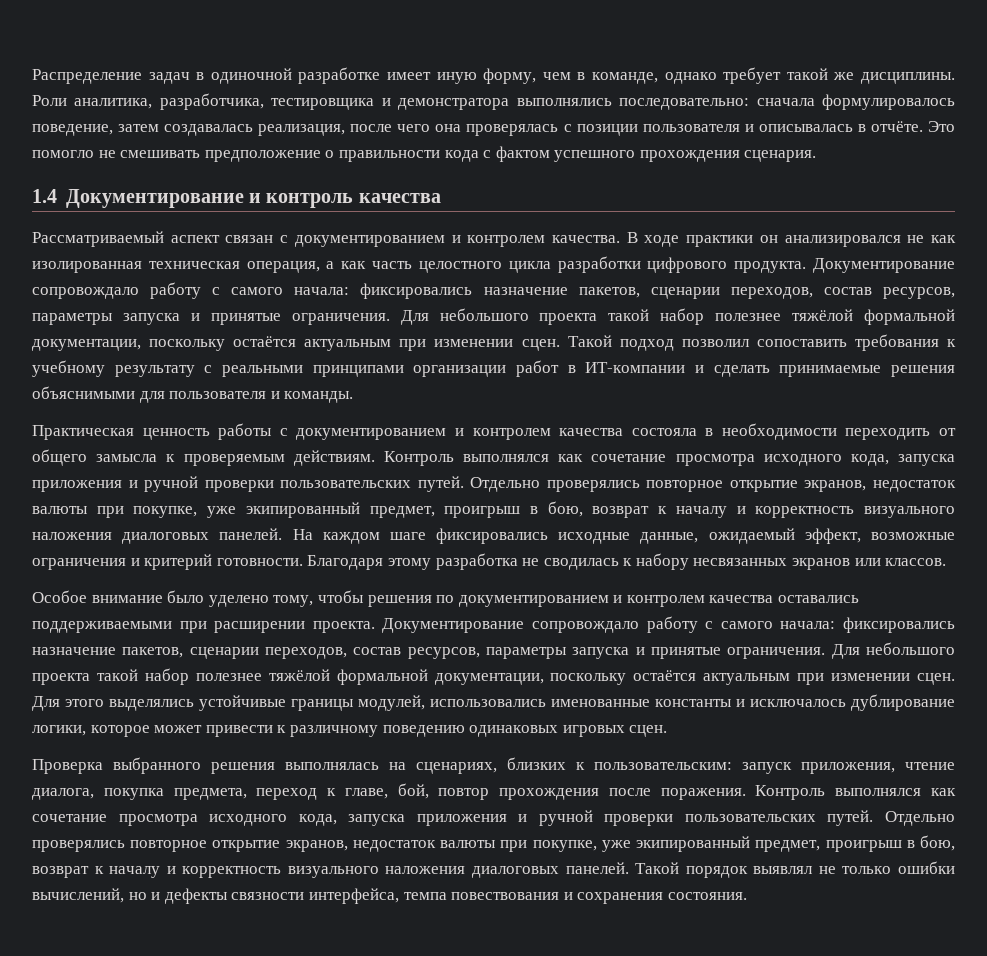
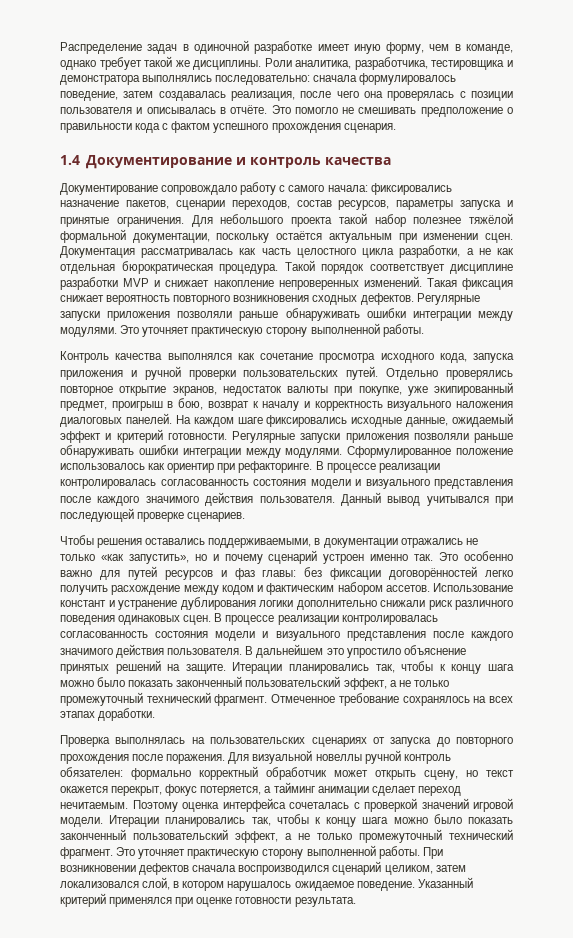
- Рассматриваемый аспект связан с документированием и контролем качества. В ходе практики он анализировался не как изолированная техническая операция, а как часть целостного цикла разработки цифрового продукта.
- Такой подход позволил сопоставить требования к учебному результату с реальными принципами организации работ в ИТ-компании и сделать принимаемые решения объяснимыми для пользователя и команды.
- Практическая ценность работы с документированием и контролем качества состояла в необходимости переходить от общего замысла к проверяемым действиям. Контроль выполнялся как сочетание просмотра исходного кода, запуска приложения и ручной проверки пользовательских путей.
+ Документация рассматривалась как часть целостного цикла разработки, а не как отдельная бюрократическая процедура. Такой порядок соответствует дисциплине разработки MVP и снижает накопление непроверенных изменений. Такая фиксация снижает вероятность повторного возникновения сходных дефектов. Регулярные запуски приложения позволяли раньше обнаруживать ошибки интеграции между модулями. Это уточняет практическую сторону выполненной работы.
+ Контроль качества выполнялся как сочетание просмотра исходного кода, запуска приложения и ручной проверки пользовательских путей.
- На каждом шаге фиксировались исходные данные, ожидаемый эффект, возможные ограничения и критерий готовности. Благодаря этому разработка не сводилась к набору несвязанных экранов или классов.
- Особое внимание было уделено тому, чтобы решения по документированием и контролем качества оставались поддерживаемыми при расширении проекта. Документирование сопровождало работу с самого начала: фиксировались назначение пакетов, сценарии переходов, состав ресурсов, параметры запуска и принятые ограничения. Для небольшого проекта такой набор полезнее тяжёлой формальной документации, поскольку остаётся актуальным при изменении сцен. Для этого выделялись устойчивые границы модулей, использовались именованные константы и исключалось дублирование логики, которое может привести к различному поведению одинаковых игровых сцен.
- Проверка выбранного решения выполнялась на сценариях, близких к пользовательским: запуск приложения, чтение диалога, покупка предмета, переход к главе, бой, повтор прохождения после поражения. Контроль выполнялся как сочетание просмотра исходного кода, запуска приложения и ручной проверки пользовательских путей. Отдельно проверялись повторное открытие экранов, недостаток валюты при покупке, уже экипированный предмет, проигрыш в бою, возврат к началу и корректность визуального наложения диалоговых панелей. Такой порядок выявлял не только ошибки вычислений, но и дефекты связности интерфейса, темпа повествования и сохранения состояния.
+ На каждом шаге фиксировались исходные данные, ожидаемый эффект и критерий готовности. Регулярные запуски приложения позволяли раньше обнаруживать ошибки интеграции между модулями. Сформулированное положение использовалось как ориентир при рефакторинге. В процессе реализации контролировалась согласованность состояния модели и визуального представления после каждого значимого действия пользователя. Данный вывод учитывался при последующей проверке сценариев.
+ Чтобы решения оставались поддерживаемыми, в документации отражались не только «как запустить», но и почему сценарий устроен именно так. Это особенно важно для путей ресурсов и фаз главы: без фиксации договорённостей легко получить расхождение между кодом и фактическим набором ассетов. Использование констант и устранение дублирования логики дополнительно снижали риск различного поведения одинаковых сцен. В процессе реализации контролировалась согласованность состояния модели и визуального представления после каждого значимого действия пользователя. В дальнейшем это упростило объяснение принятых решений на защите. Итерации планировались так, чтобы к концу шага можно было показать законченный пользовательский эффект, а не только промежуточный технический фрагмент. Отмеченное требование сохранялось на всех этапах доработки.
+ Проверка выполнялась на пользовательских сценариях от запуска до повторного прохождения после поражения. Для визуальной новеллы ручной контроль обязателен: формально корректный обработчик может открыть сцену, но текст окажется перекрыт, фокус потеряется, а тайминг анимации сделает переход нечитаемым. Поэтому оценка интерфейса сочеталась с проверкой значений игровой модели. Итерации планировались так, чтобы к концу шага можно было показать законченный пользовательский эффект, а не только промежуточный технический фрагмент. Это уточняет практическую сторону выполненной работы. При возникновении дефектов сначала воспроизводился сценарий целиком, затем локализовался слой, в котором нарушалось ожидаемое поведение. Указанный критерий применялся при оценке готовности результата.

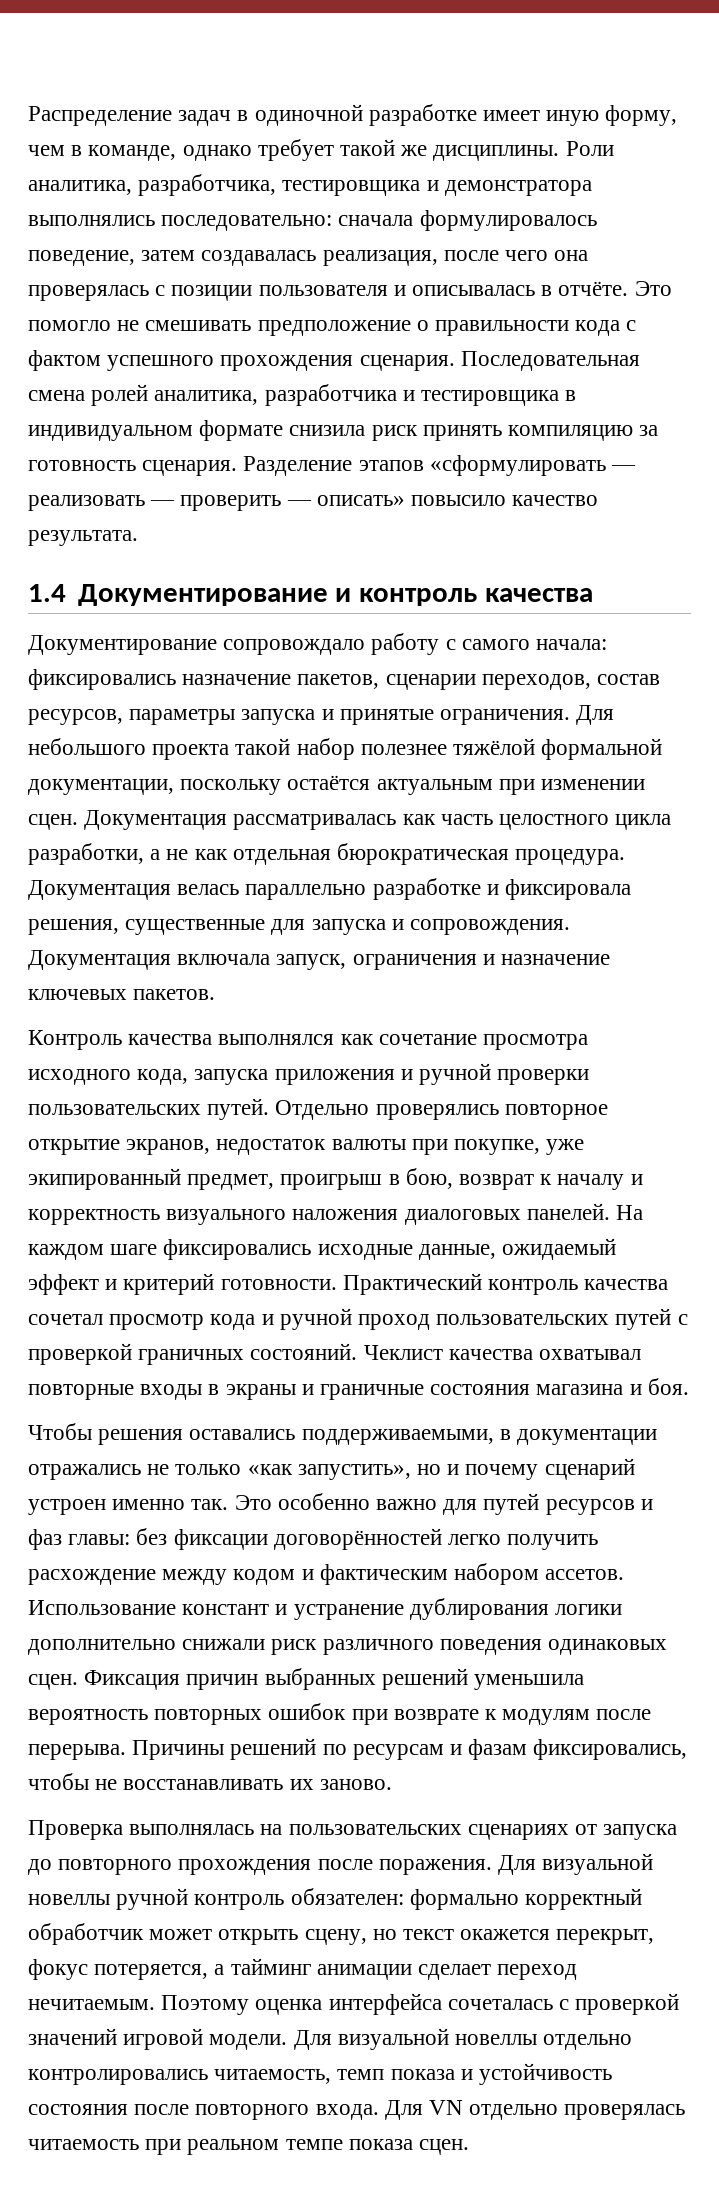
+ Последовательная смена ролей аналитика, разработчика и тестировщика в индивидуальном формате снизила риск принять компиляцию за готовность сценария. Разделение этапов «сформулировать — реализовать — проверить — описать» повысило качество результата.
- Такой порядок соответствует дисциплине разработки MVP и снижает накопление непроверенных изменений. Такая фиксация снижает вероятность повторного возникновения сходных дефектов. Регулярные запуски приложения позволяли раньше обнаруживать ошибки интеграции между модулями. Это уточняет практическую сторону выполненной работы.
+ Документация велась параллельно разработке и фиксировала решения, существенные для запуска и сопровождения. Документация включала запуск, ограничения и назначение ключевых пакетов.
- Регулярные запуски приложения позволяли раньше обнаруживать ошибки интеграции между модулями. Сформулированное положение использовалось как ориентир при рефакторинге. В процессе реализации контролировалась согласованность состояния модели и визуального представления после каждого значимого действия пользователя. Данный вывод учитывался при последующей проверке сценариев.
+ Практический контроль качества сочетал просмотр кода и ручной проход пользовательских путей с проверкой граничных состояний. Чеклист качества охватывал повторные входы в экраны и граничные состояния магазина и боя.
- В процессе реализации контролировалась согласованность состояния модели и визуального представления после каждого значимого действия пользователя. В дальнейшем это упростило объяснение принятых решений на защите. Итерации планировались так, чтобы к концу шага можно было показать законченный пользовательский эффект, а не только промежуточный технический фрагмент. Отмеченное требование сохранялось на всех этапах доработки.
+ Фиксация причин выбранных решений уменьшила вероятность повторных ошибок при возврате к модулям после перерыва. Причины решений по ресурсам и фазам фиксировались, чтобы не восстанавливать их заново.
- Итерации планировались так, чтобы к концу шага можно было показать законченный пользовательский эффект, а не только промежуточный технический фрагмент. Это уточняет практическую сторону выполненной работы. При возникновении дефектов сначала воспроизводился сценарий целиком, затем локализовался слой, в котором нарушалось ожидаемое поведение. Указанный критерий применялся при оценке готовности результата.
+ Для визуальной новеллы отдельно контролировались читаемость, темп показа и устойчивость состояния после повторного входа. Для VN отдельно проверялась читаемость при реальном темпе показа сцен.

